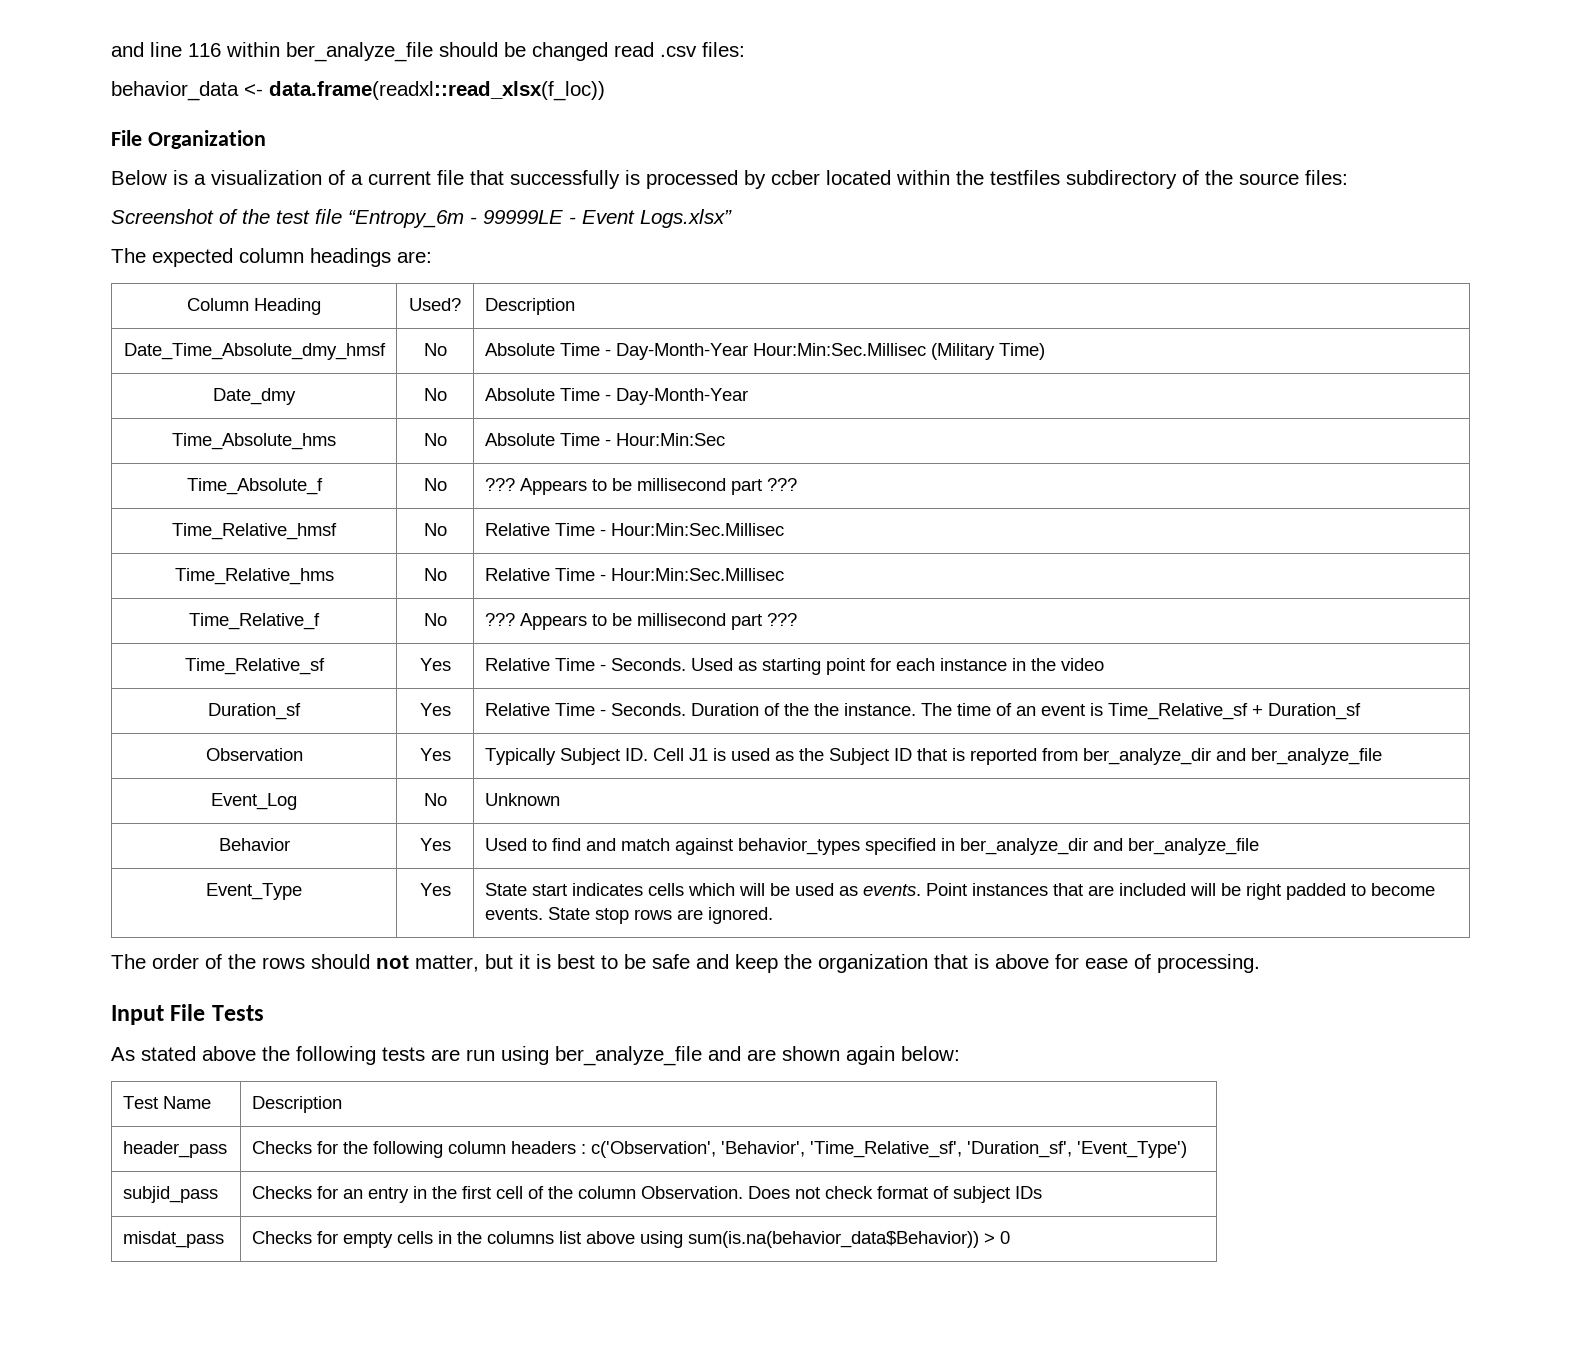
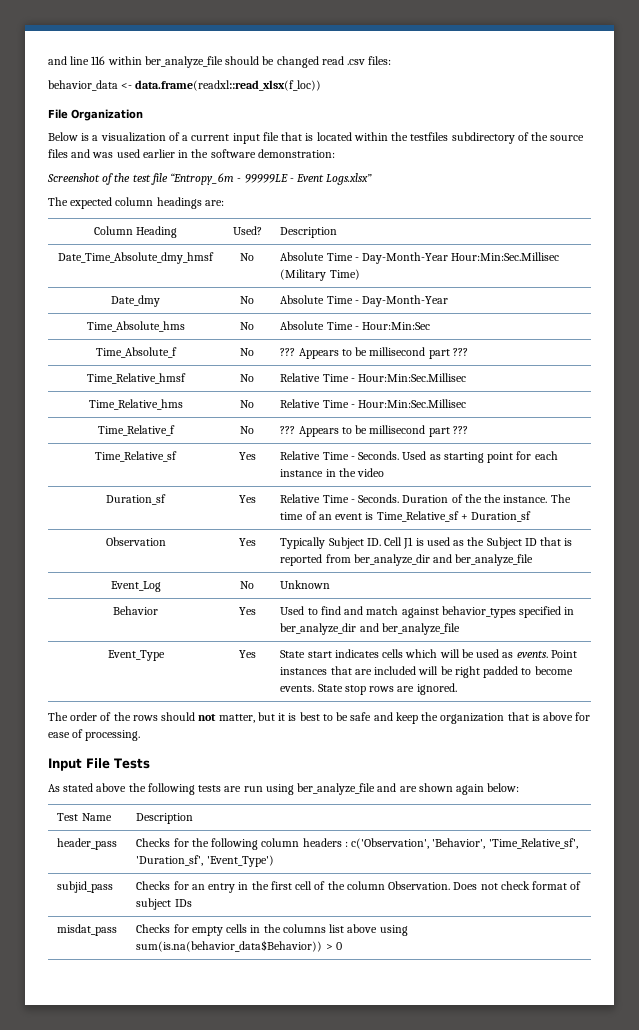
- Below is a visualization of a current file that successfully is processed by ccber located within the testfiles subdirectory of the source files:
+ Below is a visualization of a current input file that is located within the testfiles subdirectory of the source files and was used earlier in the software demonstration:

